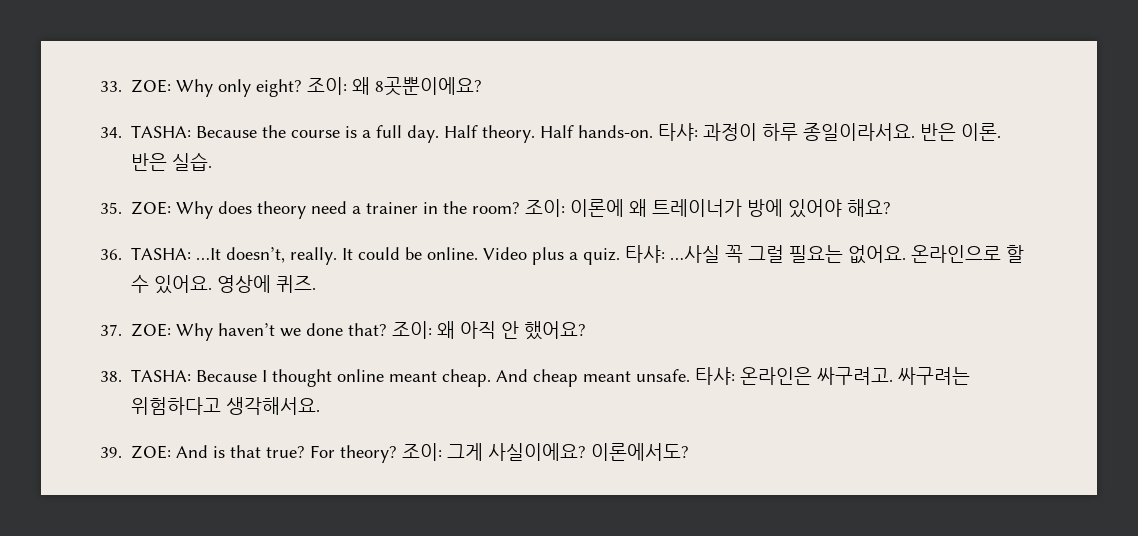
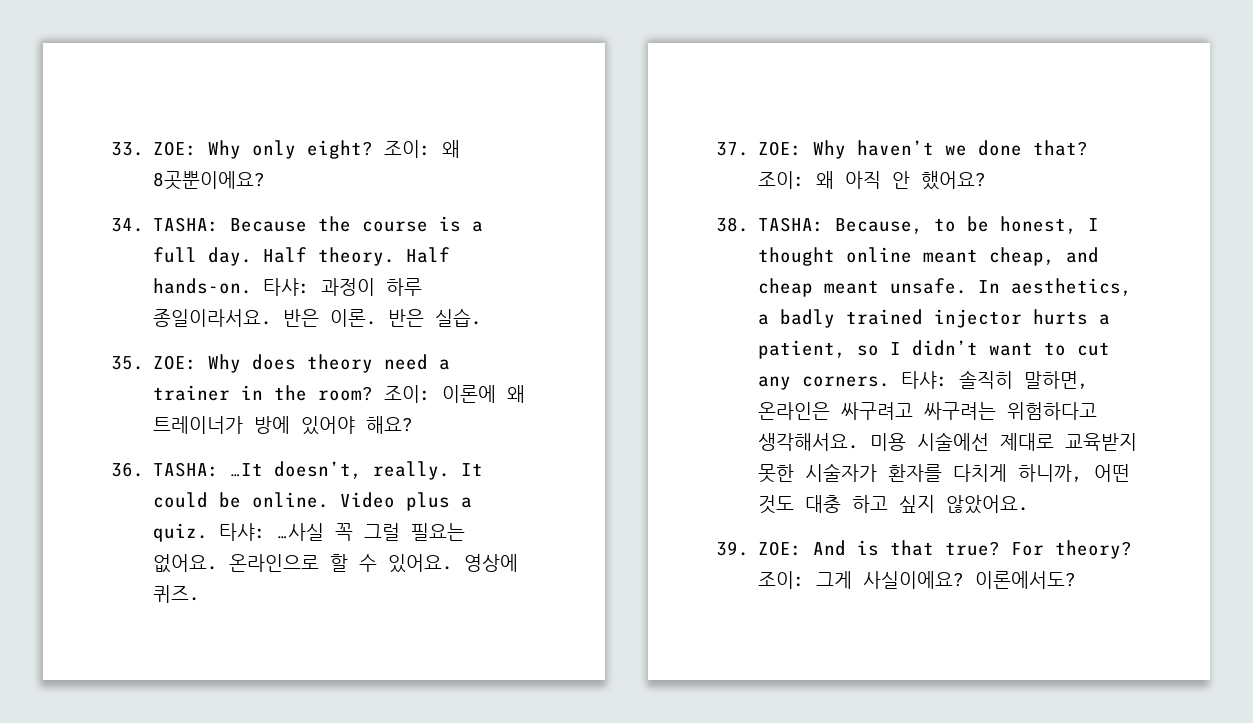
- 38. TASHA: Because I thought online meant cheap. And cheap meant unsafe.
+ 38. TASHA: Because, to be honest, I thought online meant cheap, and cheap meant unsafe.
- 타샤: 온라인은 싸구려고. 싸구려는 위험하다고 생각해서요.
+ In aesthetics, a badly trained injector hurts a patient, so I didn’t want to cut any corners. 타샤: 솔직히 말하면, 온라인은 싸구려고 싸구려는 위험하다고 생각해서요. 미용 시술에선 제대로 교육받지 못한 시술자가 환자를 다치게 하니까, 어떤 것도 대충 하고 싶지 않았어요.

